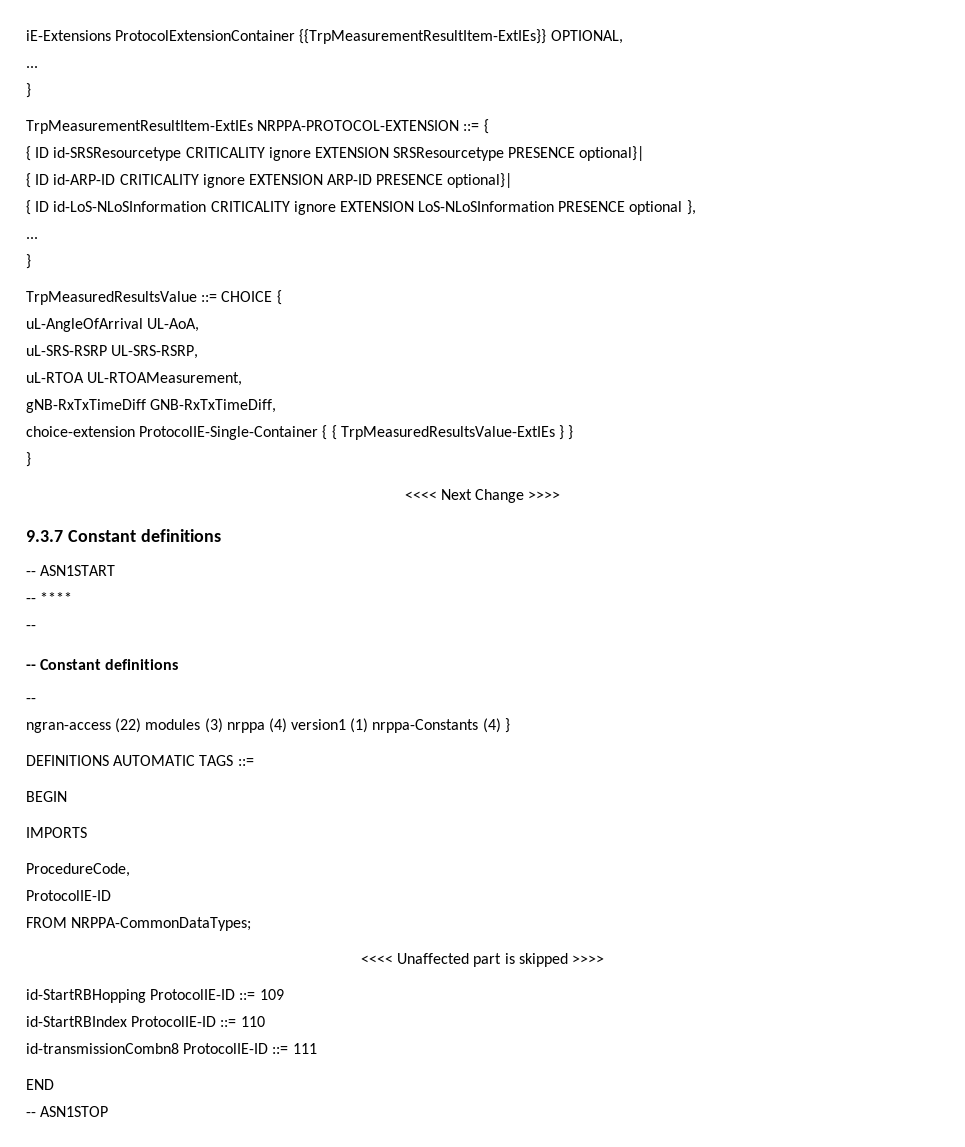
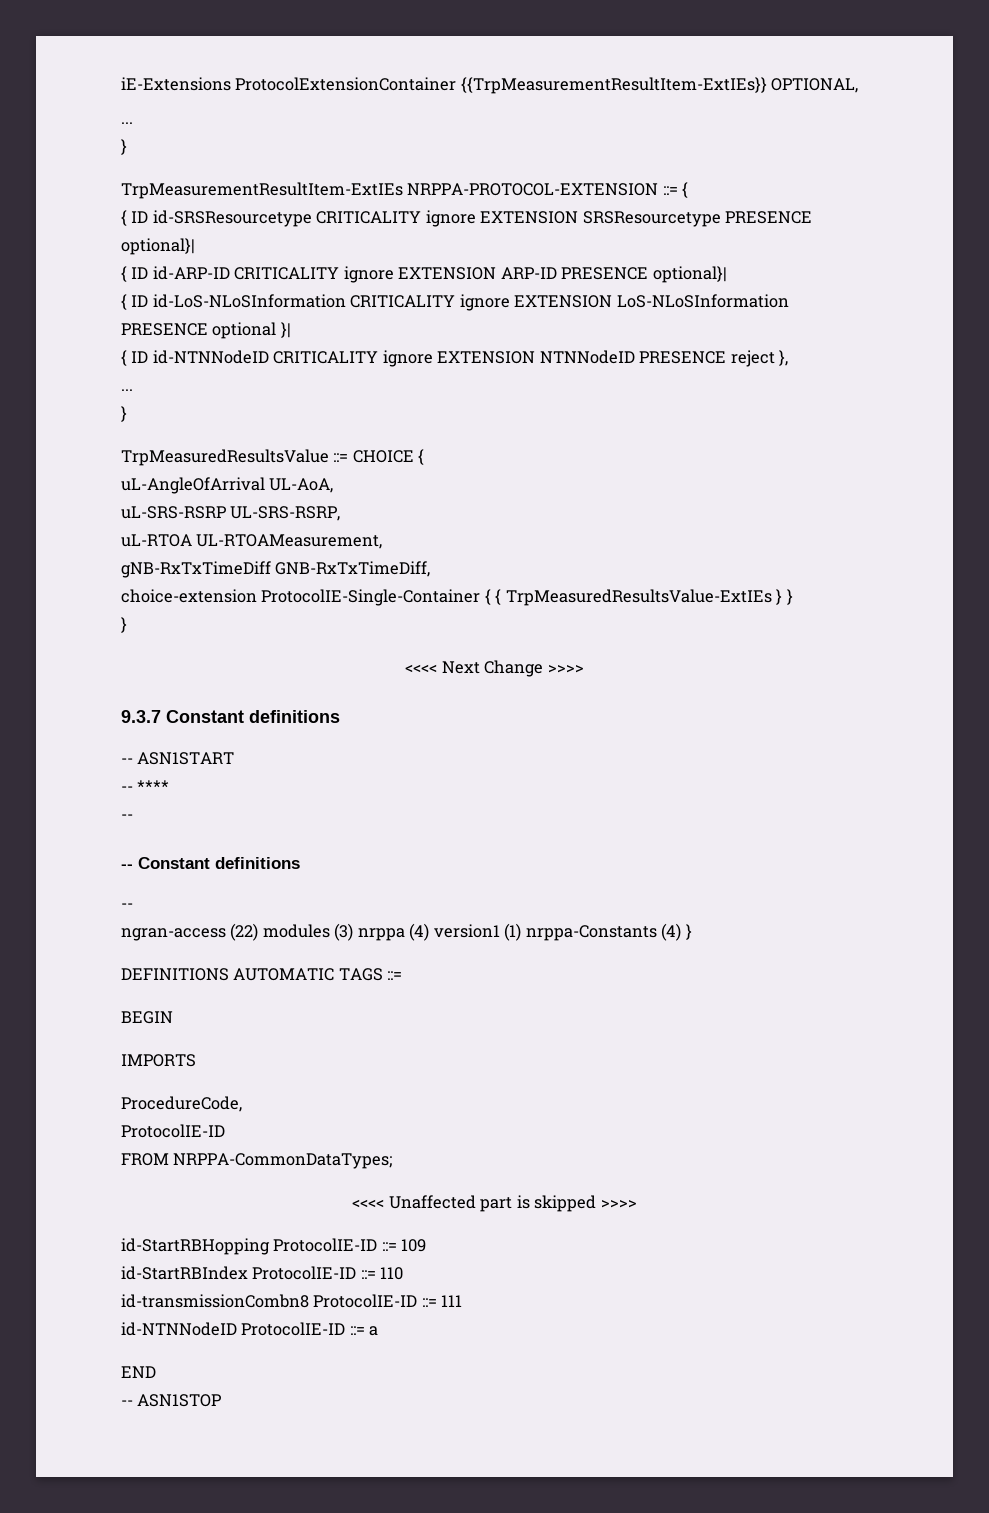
- { ID id-LoS-NLoSInformation CRITICALITY ignore EXTENSION LoS-NLoSInformation PRESENCE optional },
+ { ID id-LoS-NLoSInformation CRITICALITY ignore EXTENSION LoS-NLoSInformation PRESENCE optional }|
+ { ID id-NTNNodeID CRITICALITY ignore EXTENSION NTNNodeID PRESENCE reject },
+ id-NTNNodeID ProtocolIE-ID ::= a

